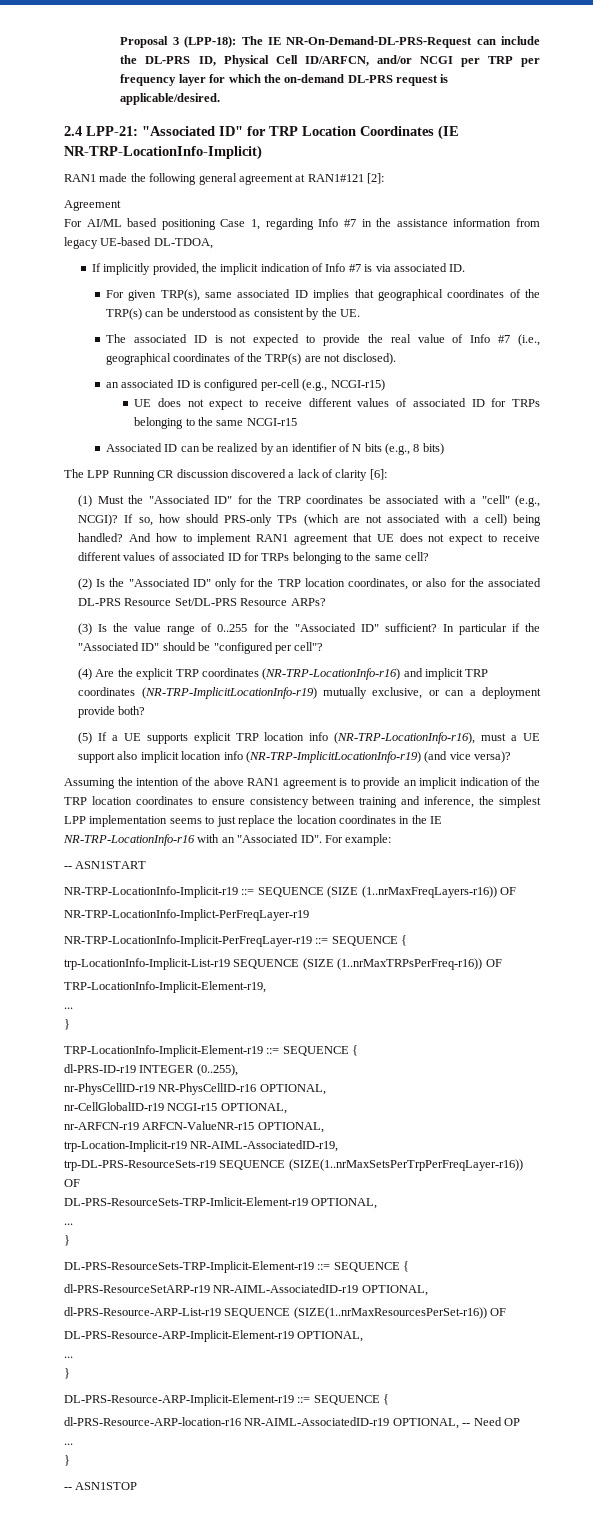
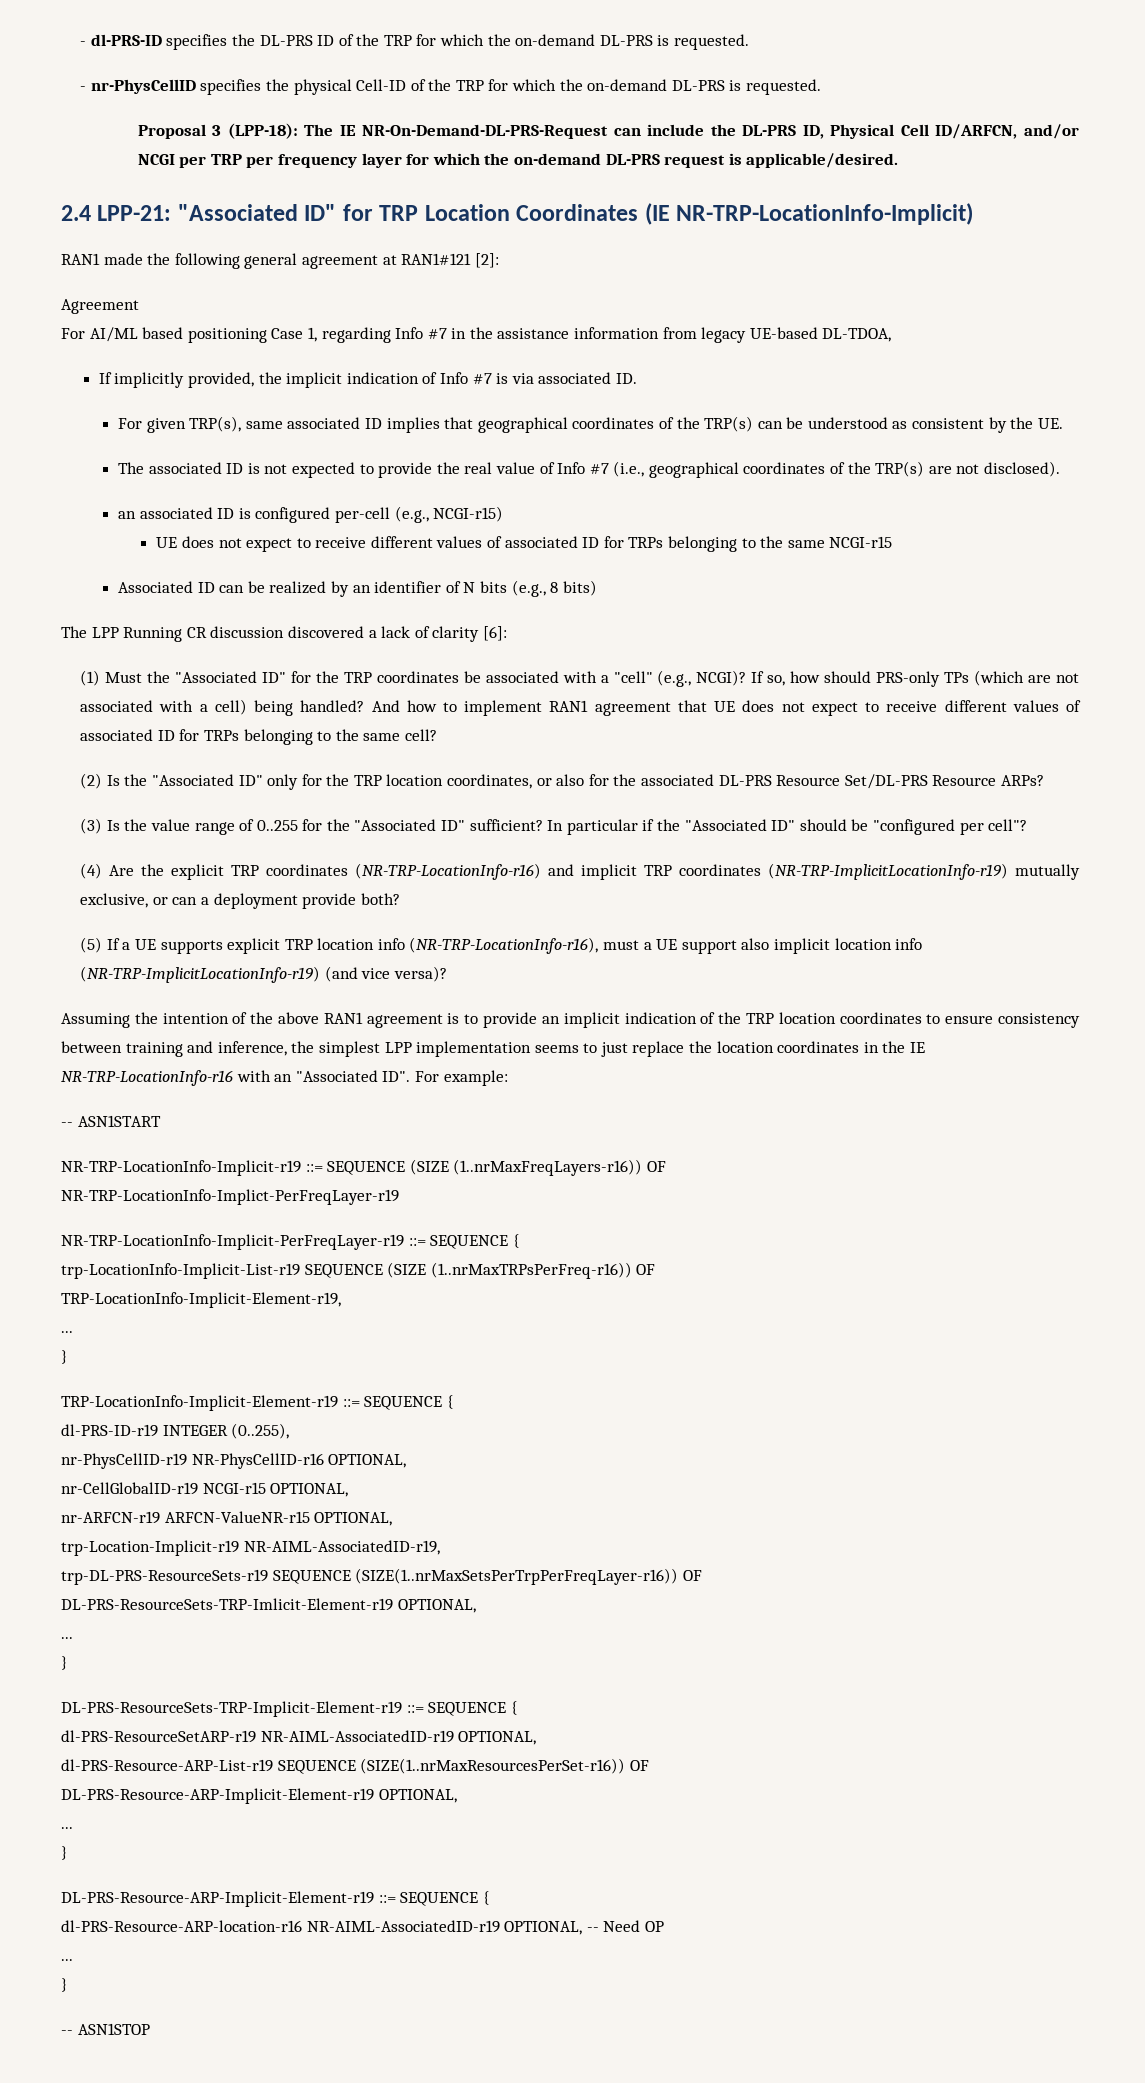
+ - dl-PRS-ID specifies the DL-PRS ID of the TRP for which the on-demand DL-PRS is requested.
+ - nr-PhysCellID specifies the physical Cell-ID of the TRP for which the on-demand DL-PRS is requested.

